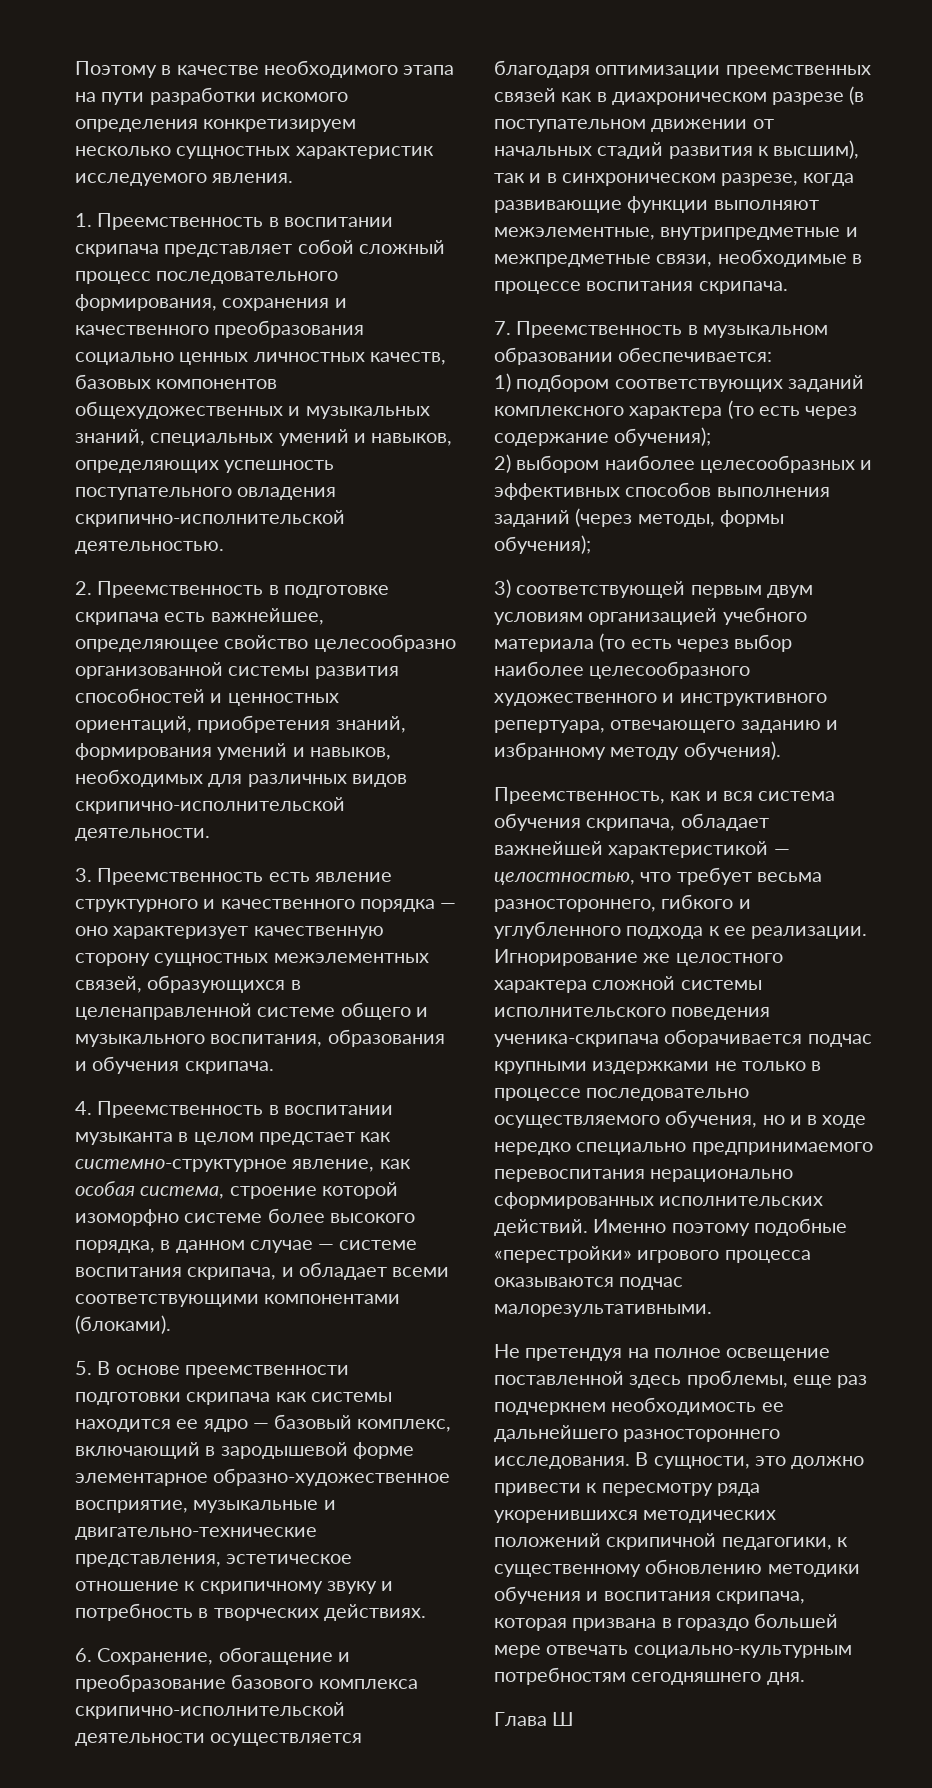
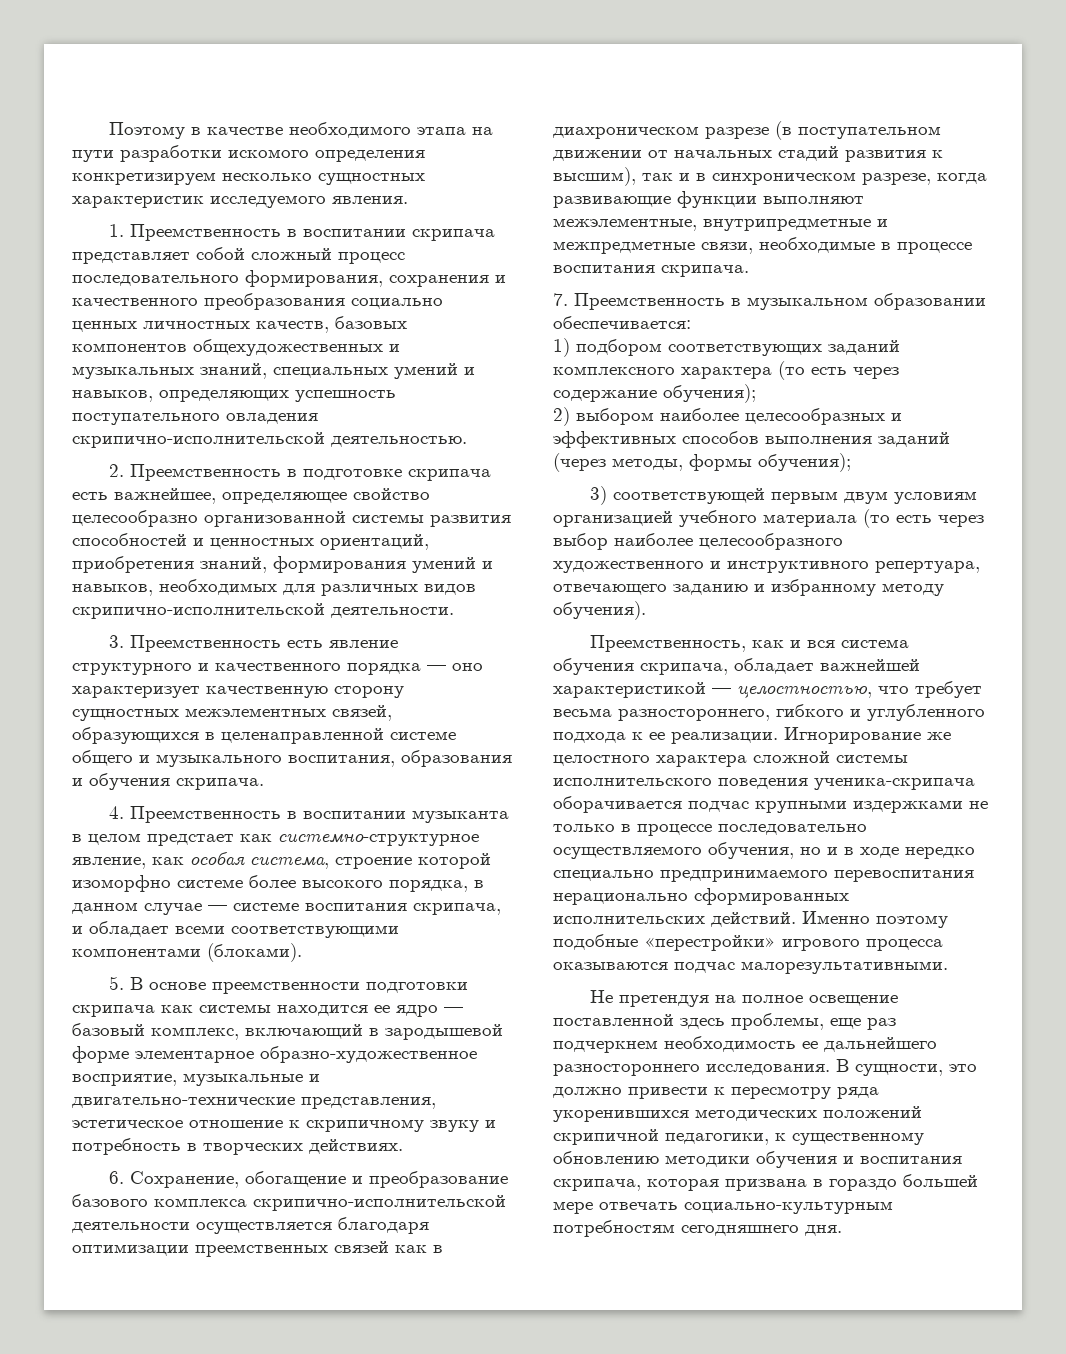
- Глава Ш

